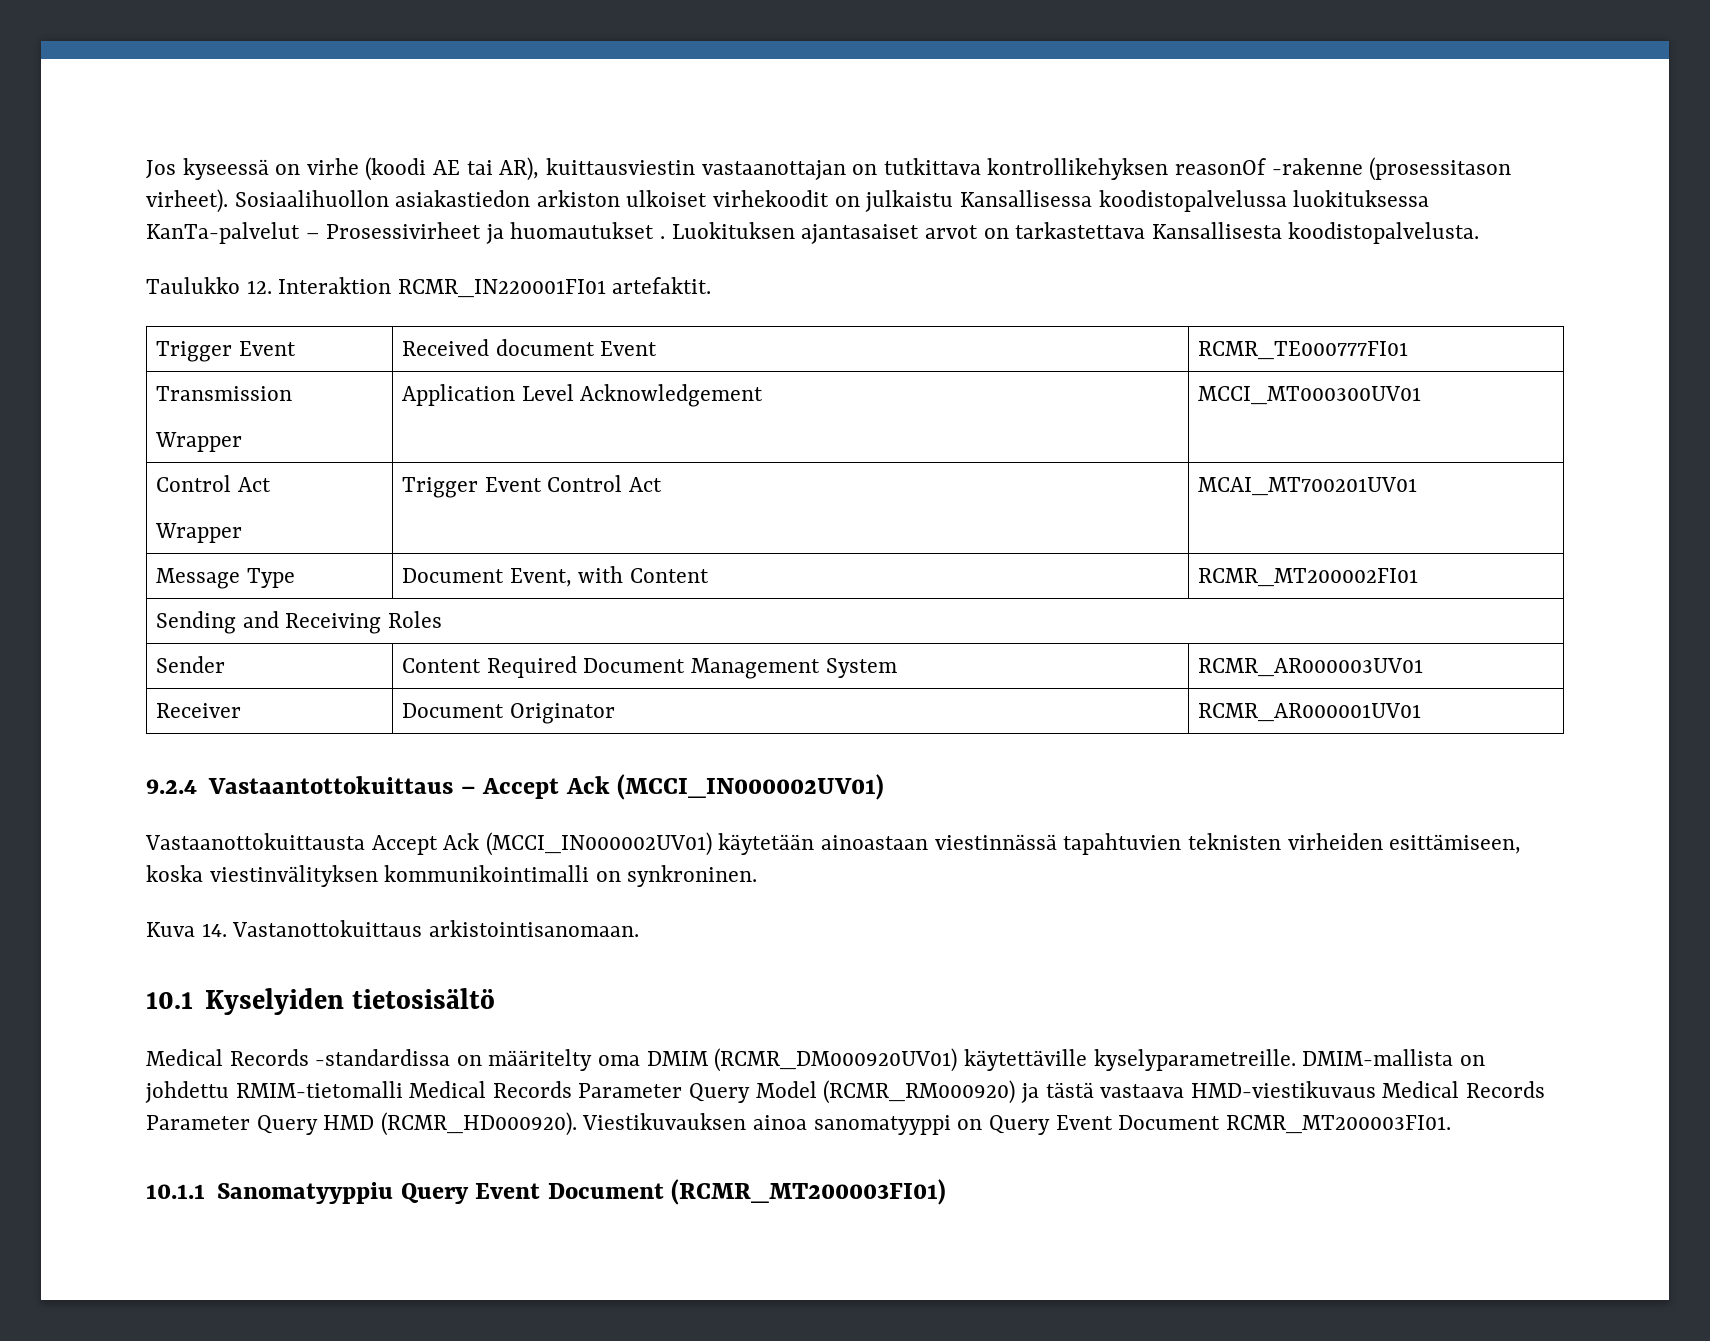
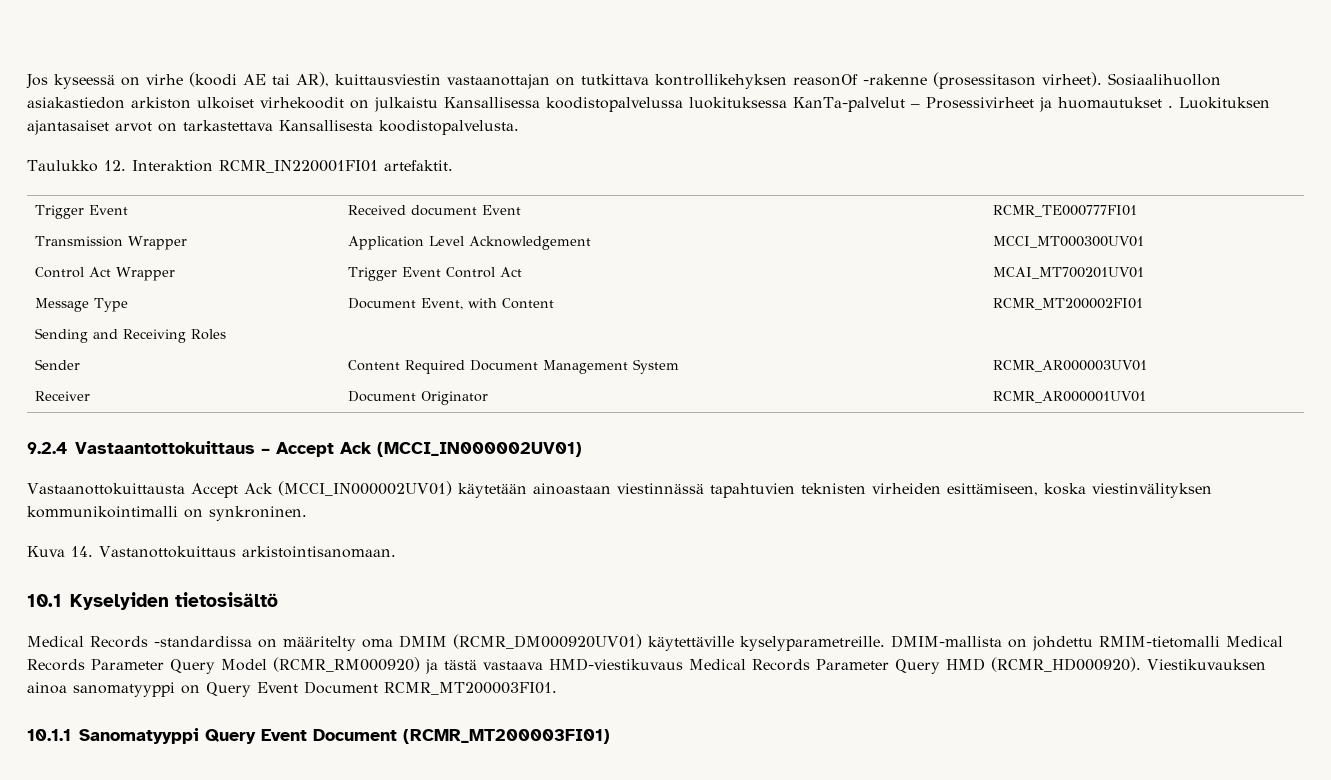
- Transmission
- Wrapper | Application Level Acknowledgement | MCCI_MT000300UV01
- Control Act
- Wrapper | Trigger Event Control Act | MCAI_MT700201UV01
+ Transmission Wrapper | Application Level Acknowledgement | MCCI_MT000300UV01
+ Control Act Wrapper | Trigger Event Control Act | MCAI_MT700201UV01
- 10.1.1 Sanomatyyppiu Query Event Document (RCMR_MT200003FI01)
+ 10.1.1 Sanomatyyppi Query Event Document (RCMR_MT200003FI01)

